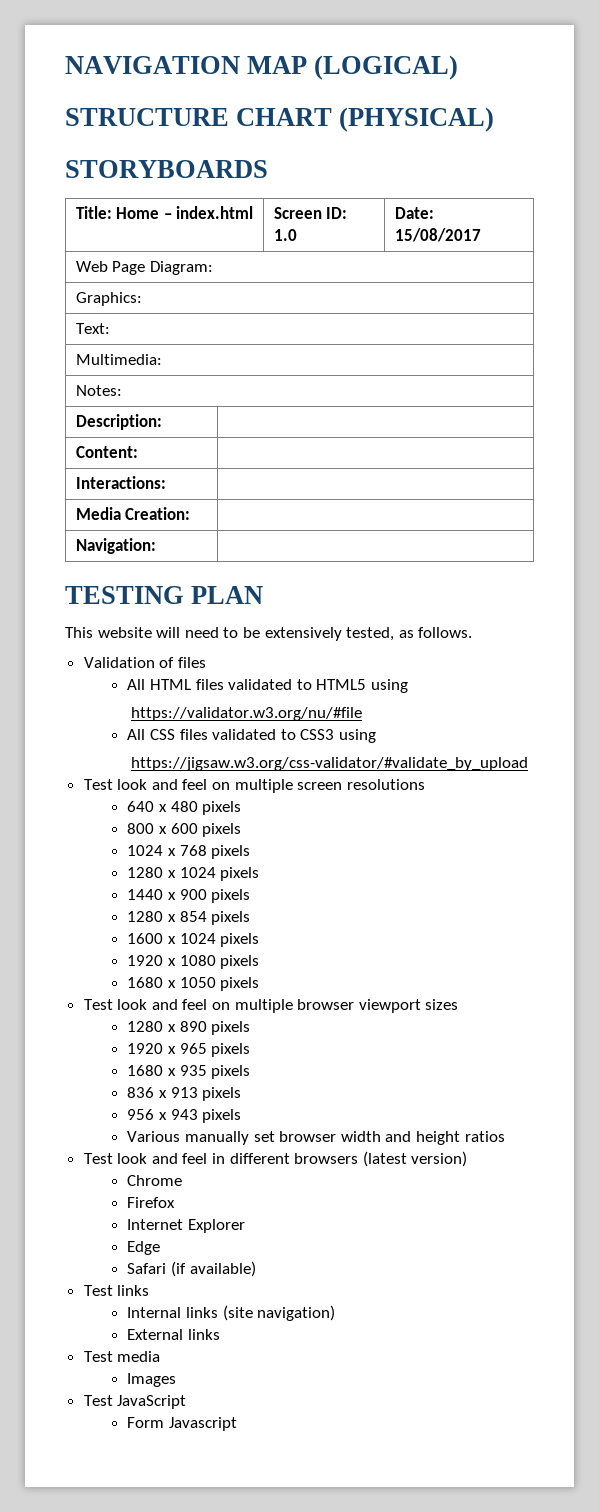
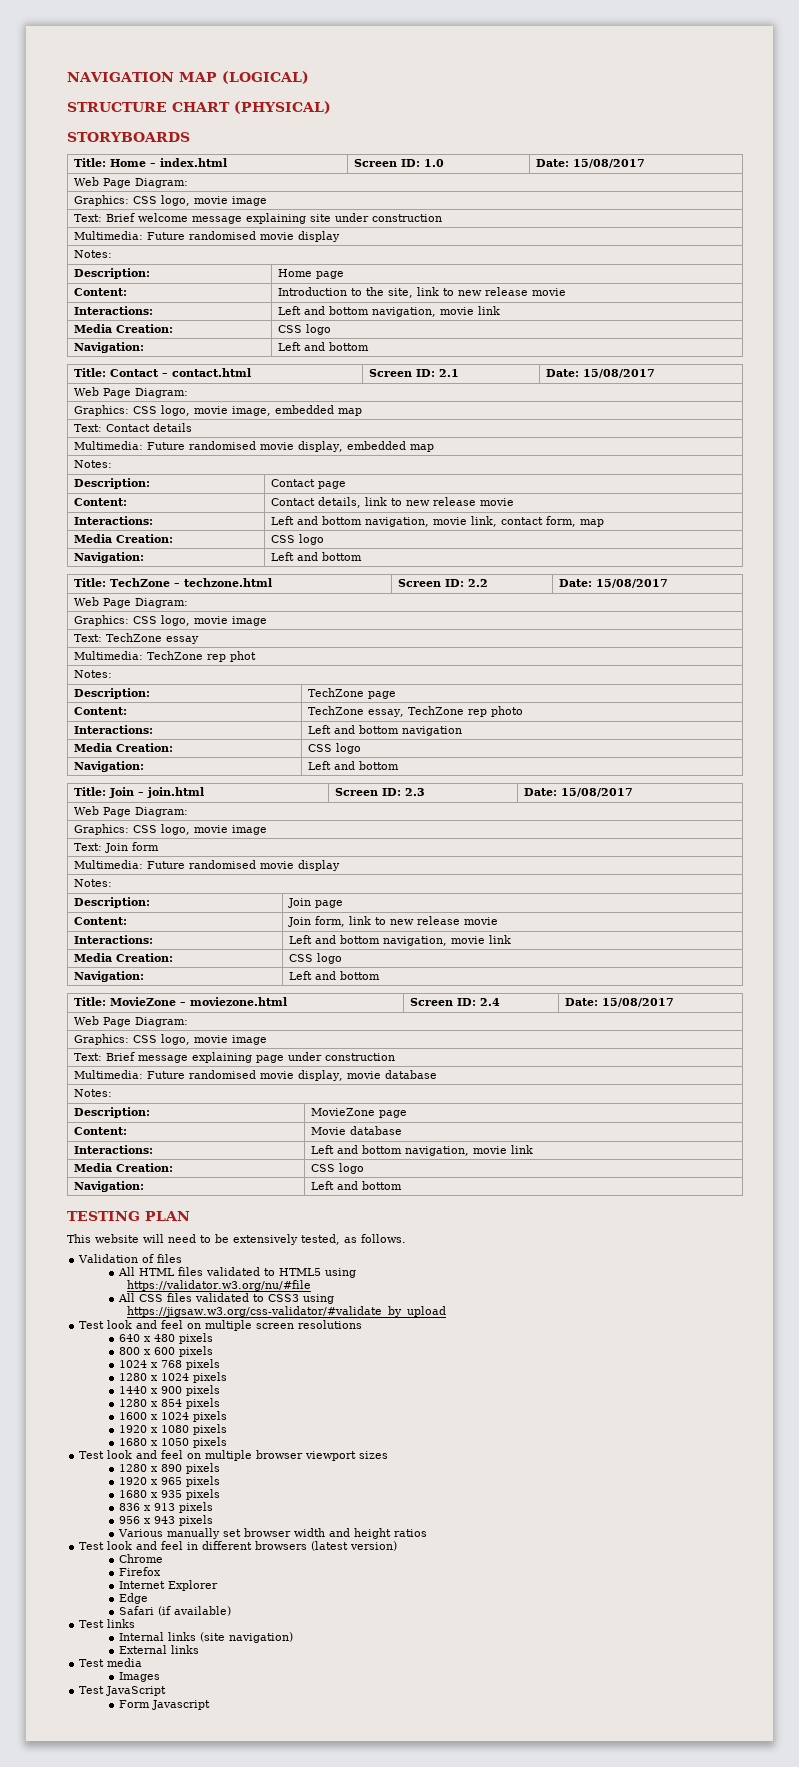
  Title: Home – index.html | Screen ID: 1.0 | Date: 15/08/2017
  Web Page Diagram:
- Graphics:
- Text:
- Multimedia:
+ Graphics: CSS logo, movie image
+ Text: Brief welcome message explaining site under construction
+ Multimedia: Future randomised movie display
  Notes:
- Description: |
- Content: |
- Interactions: |
- Media Creation: |
- Navigation: |
+ Description: | Home page
+ Content: | Introduction to the site, link to new release movie
+ Interactions: | Left and bottom navigation, movie link
+ Media Creation: | CSS logo
+ Navigation: | Left and bottom
+ Title: Contact – contact.html | Screen ID: 2.1 | Date: 15/08/2017
+ Web Page Diagram:
+ Graphics: CSS logo, movie image, embedded map
+ Text: Contact details
+ Multimedia: Future randomised movie display, embedded map
+ Notes:
+ Description: | Contact page
+ Content: | Contact details, link to new release movie
+ Interactions: | Left and bottom navigation, movie link, contact form, map
+ Media Creation: | CSS logo
+ Navigation: | Left and bottom
+ Title: TechZone – techzone.html | Screen ID: 2.2 | Date: 15/08/2017
+ Web Page Diagram:
+ Graphics: CSS logo, movie image
+ Text: TechZone essay
+ Multimedia: TechZone rep phot
+ Notes:
+ Description: | TechZone page
+ Content: | TechZone essay, TechZone rep photo
+ Interactions: | Left and bottom navigation
+ Media Creation: | CSS logo
+ Navigation: | Left and bottom
+ Title: Join – join.html | Screen ID: 2.3 | Date: 15/08/2017
+ Web Page Diagram:
+ Graphics: CSS logo, movie image
+ Text: Join form
+ Multimedia: Future randomised movie display
+ Notes:
+ Description: | Join page
+ Content: | Join form, link to new release movie
+ Interactions: | Left and bottom navigation, movie link
+ Media Creation: | CSS logo
+ Navigation: | Left and bottom
+ Title: MovieZone – moviezone.html | Screen ID: 2.4 | Date: 15/08/2017
+ Web Page Diagram:
+ Graphics: CSS logo, movie image
+ Text: Brief message explaining page under construction
+ Multimedia: Future randomised movie display, movie database
+ Notes:
+ Description: | MovieZone page
+ Content: | Movie database
+ Interactions: | Left and bottom navigation, movie link
+ Media Creation: | CSS logo
+ Navigation: | Left and bottom

